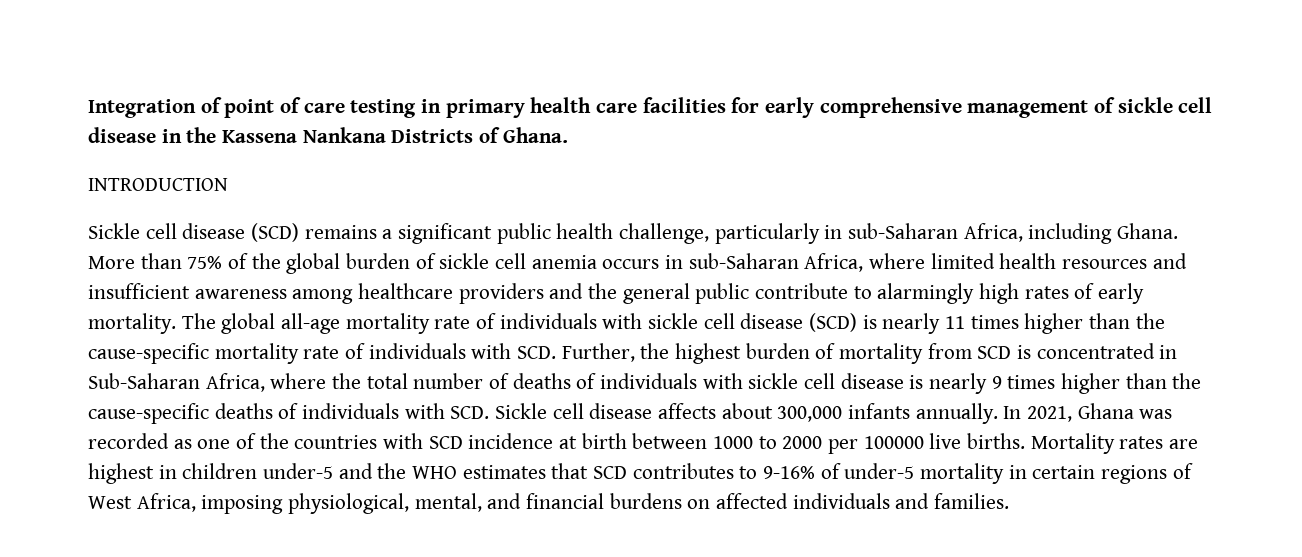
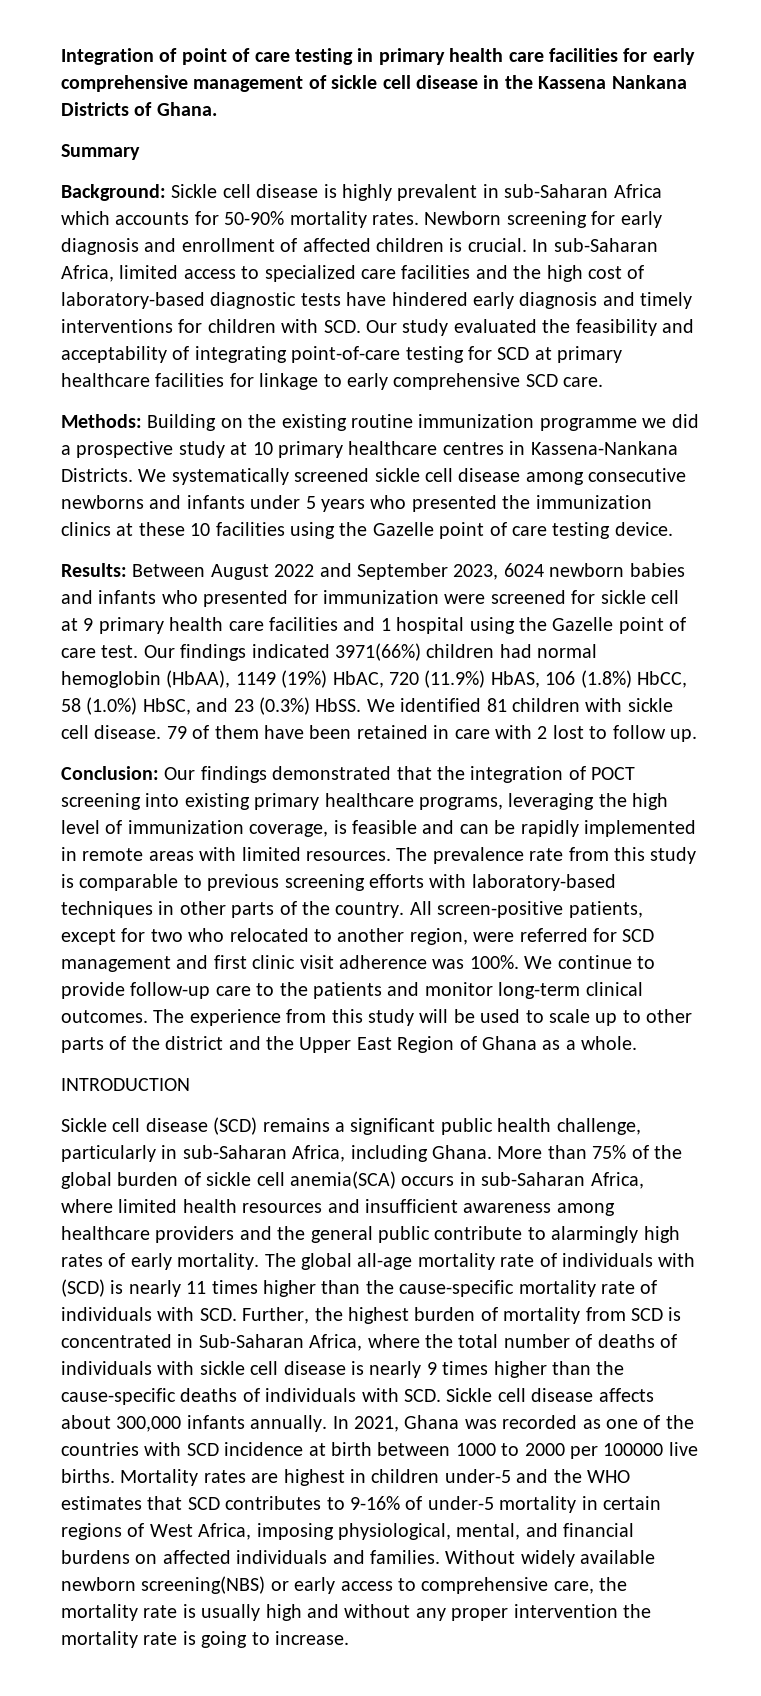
+ Summary
+ Background: Sickle cell disease is highly prevalent in sub-Saharan Africa which accounts for 50-90% mortality rates. Newborn screening for early diagnosis and enrollment of affected children is crucial. In sub-Saharan Africa, limited access to specialized care facilities and the high cost of laboratory-based diagnostic tests have hindered early diagnosis and timely interventions for children with SCD. Our study evaluated the feasibility and acceptability of integrating point-of-care testing for SCD at primary healthcare facilities for linkage to early comprehensive SCD care.
+ Methods: Building on the existing routine immunization programme we did a prospective study at 10 primary healthcare centres in Kassena-Nankana Districts. We systematically screened sickle cell disease among consecutive newborns and infants under 5 years who presented the immunization clinics at these 10 facilities using the Gazelle point of care testing device.
+ Results: Between August 2022 and September 2023, 6024 newborn babies and infants who presented for immunization were screened for sickle cell at 9 primary health care facilities and 1 hospital using the Gazelle point of care test. Our findings indicated 3971(66%) children had normal hemoglobin (HbAA), 1149 (19%) HbAC, 720 (11.9%) HbAS, 106 (1.8%) HbCC, 58 (1.0%) HbSC, and 23 (0.3%) HbSS. We identified 81 children with sickle cell disease. 79 of them have been retained in care with 2 lost to follow up.
+ Conclusion: Our findings demonstrated that the integration of POCT screening into existing primary healthcare programs, leveraging the high level of immunization coverage, is feasible and can be rapidly implemented in remote areas with limited resources. The prevalence rate from this study is comparable to previous screening efforts with laboratory-based techniques in other parts of the country. All screen-positive patients, except for two who relocated to another region, were referred for SCD management and first clinic visit adherence was 100%. We continue to provide follow-up care to the patients and monitor long-term clinical outcomes. The experience from this study will be used to scale up to other parts of the district and the Upper East Region of Ghana as a whole.
- More than 75% of the global burden of sickle cell anemia occurs in sub-Saharan Africa, where limited health resources and insufficient awareness among healthcare providers and the general public contribute to alarmingly high rates of early mortality.
+ More than 75% of the global burden of sickle cell anemia(SCA) occurs in sub-Saharan Africa, where limited health resources and insufficient awareness among healthcare providers and the general public contribute to alarmingly high rates of early mortality.
- The global all-age mortality rate of individuals with sickle cell disease (SCD) is nearly 11 times higher than the cause-specific mortality rate of individuals with SCD. Further, the highest burden of mortality from SCD is concentrated in Sub-Saharan Africa, where the total number of deaths of individuals with sickle cell disease is nearly 9 times higher than the cause-specific deaths of individuals with SCD. Sickle cell disease affects about 300,000 infants annually.
+ The global all-age mortality rate of individuals with (SCD) is nearly 11 times higher than the cause-specific mortality rate of individuals with SCD. Further, the highest burden of mortality from SCD is concentrated in Sub-Saharan Africa, where the total number of deaths of individuals with sickle cell disease is nearly 9 times higher than the cause-specific deaths of individuals with SCD. Sickle cell disease affects about 300,000 infants annually.
+ Without widely available newborn screening(NBS) or early access to comprehensive care, the mortality rate is usually high and without any proper intervention the mortality rate is going to increase.

